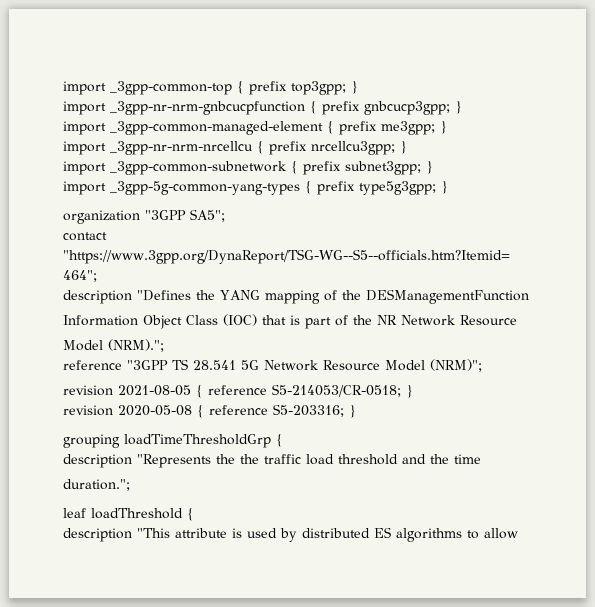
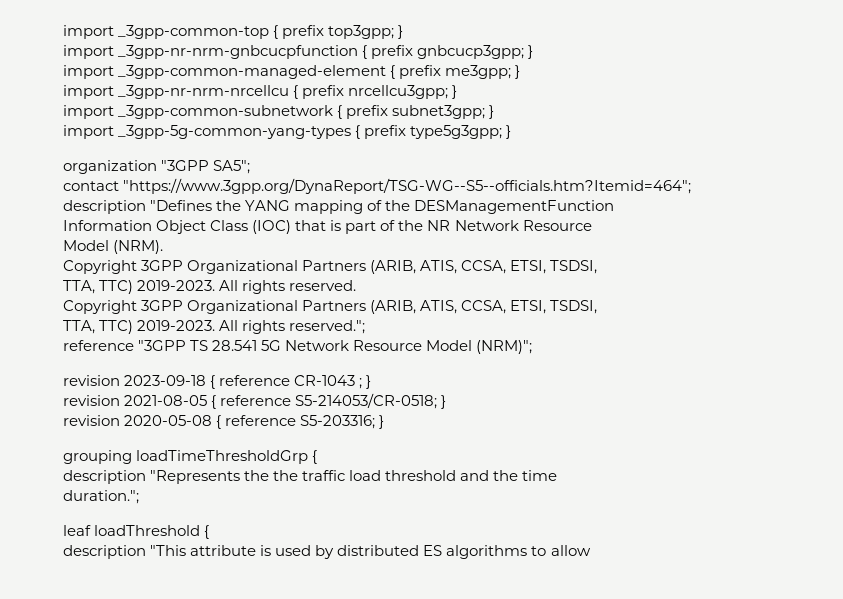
- Model (NRM).";
+ Model (NRM).
+ Copyright 3GPP Organizational Partners (ARIB, ATIS, CCSA, ETSI, TSDSI,
+ TTA, TTC) 2019-2023. All rights reserved.
+ Copyright 3GPP Organizational Partners (ARIB, ATIS, CCSA, ETSI, TSDSI,
+ TTA, TTC) 2019-2023. All rights reserved.";
+ revision 2023-09-18 { reference CR-1043 ; }

